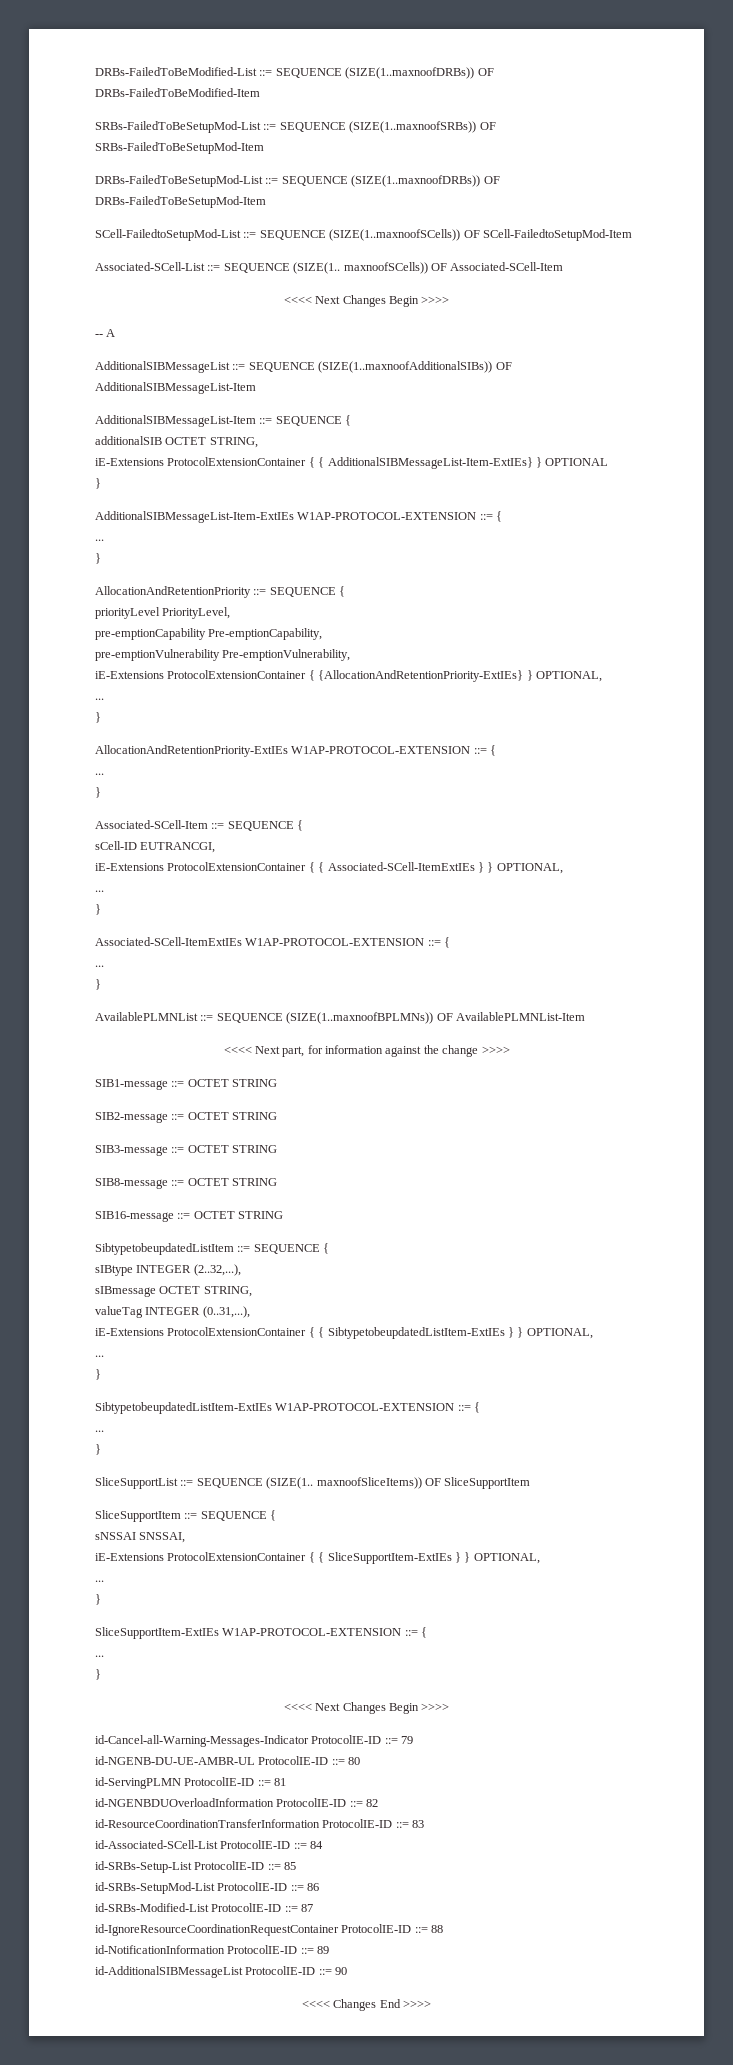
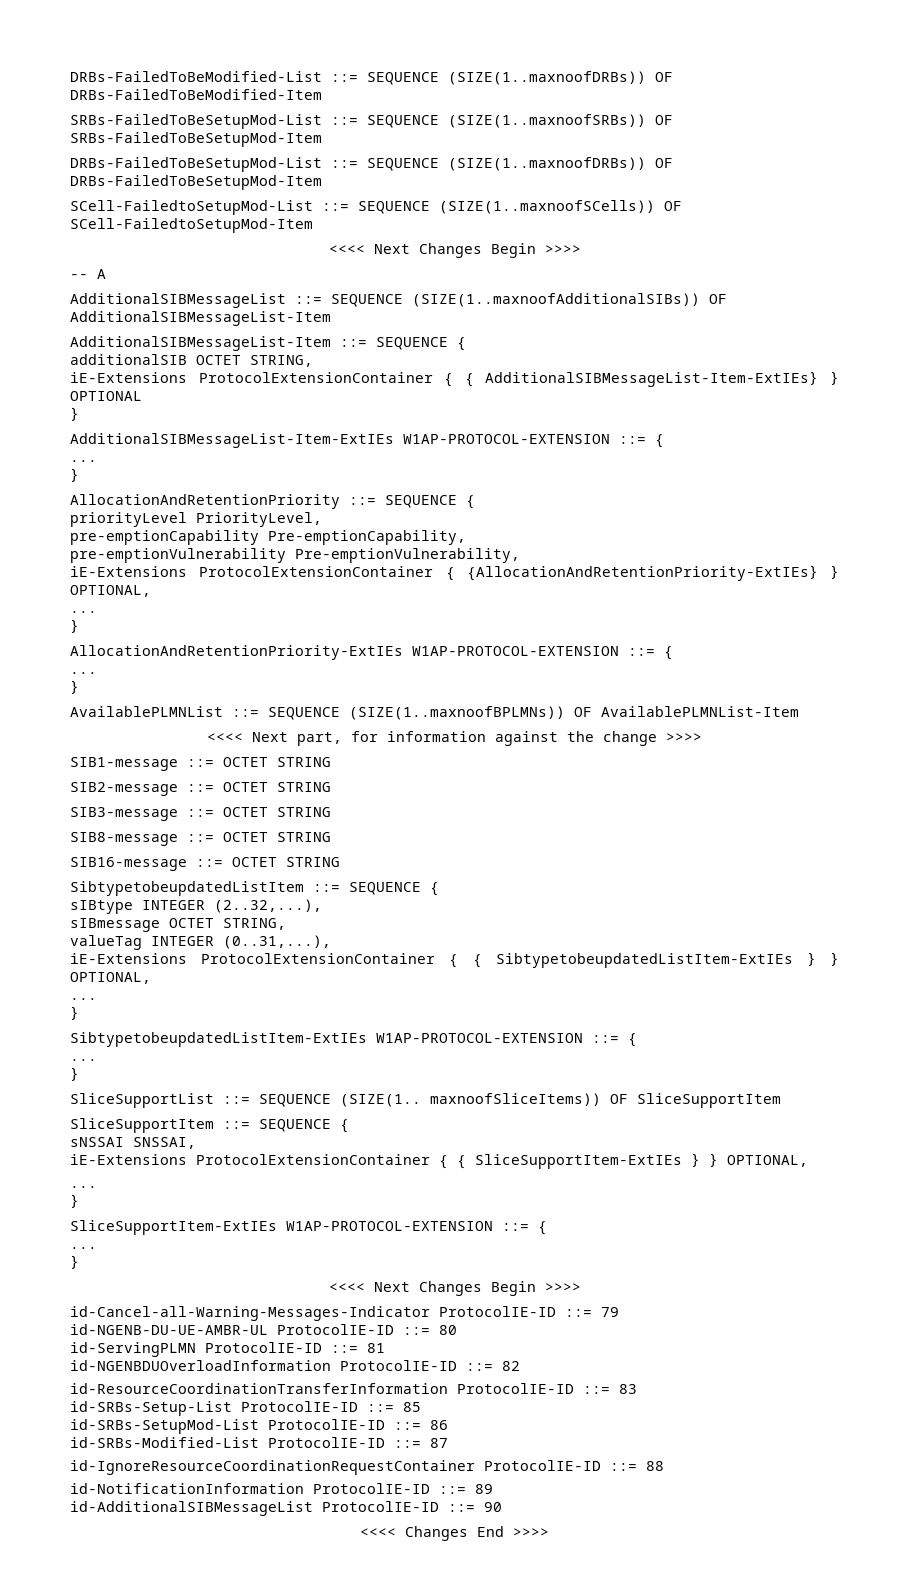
- Associated-SCell-List ::= SEQUENCE (SIZE(1.. maxnoofSCells)) OF Associated-SCell-Item
- Associated-SCell-Item ::= SEQUENCE {
- sCell-ID EUTRANCGI,
- iE-Extensions ProtocolExtensionContainer { { Associated-SCell-ItemExtIEs } } OPTIONAL,
- ...
- }
- Associated-SCell-ItemExtIEs W1AP-PROTOCOL-EXTENSION ::= {
- ...
- }
- id-Associated-SCell-List ProtocolIE-ID ::= 84

